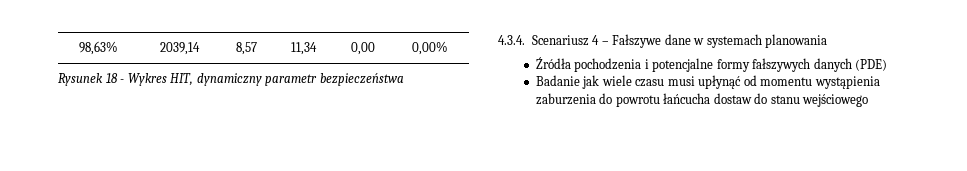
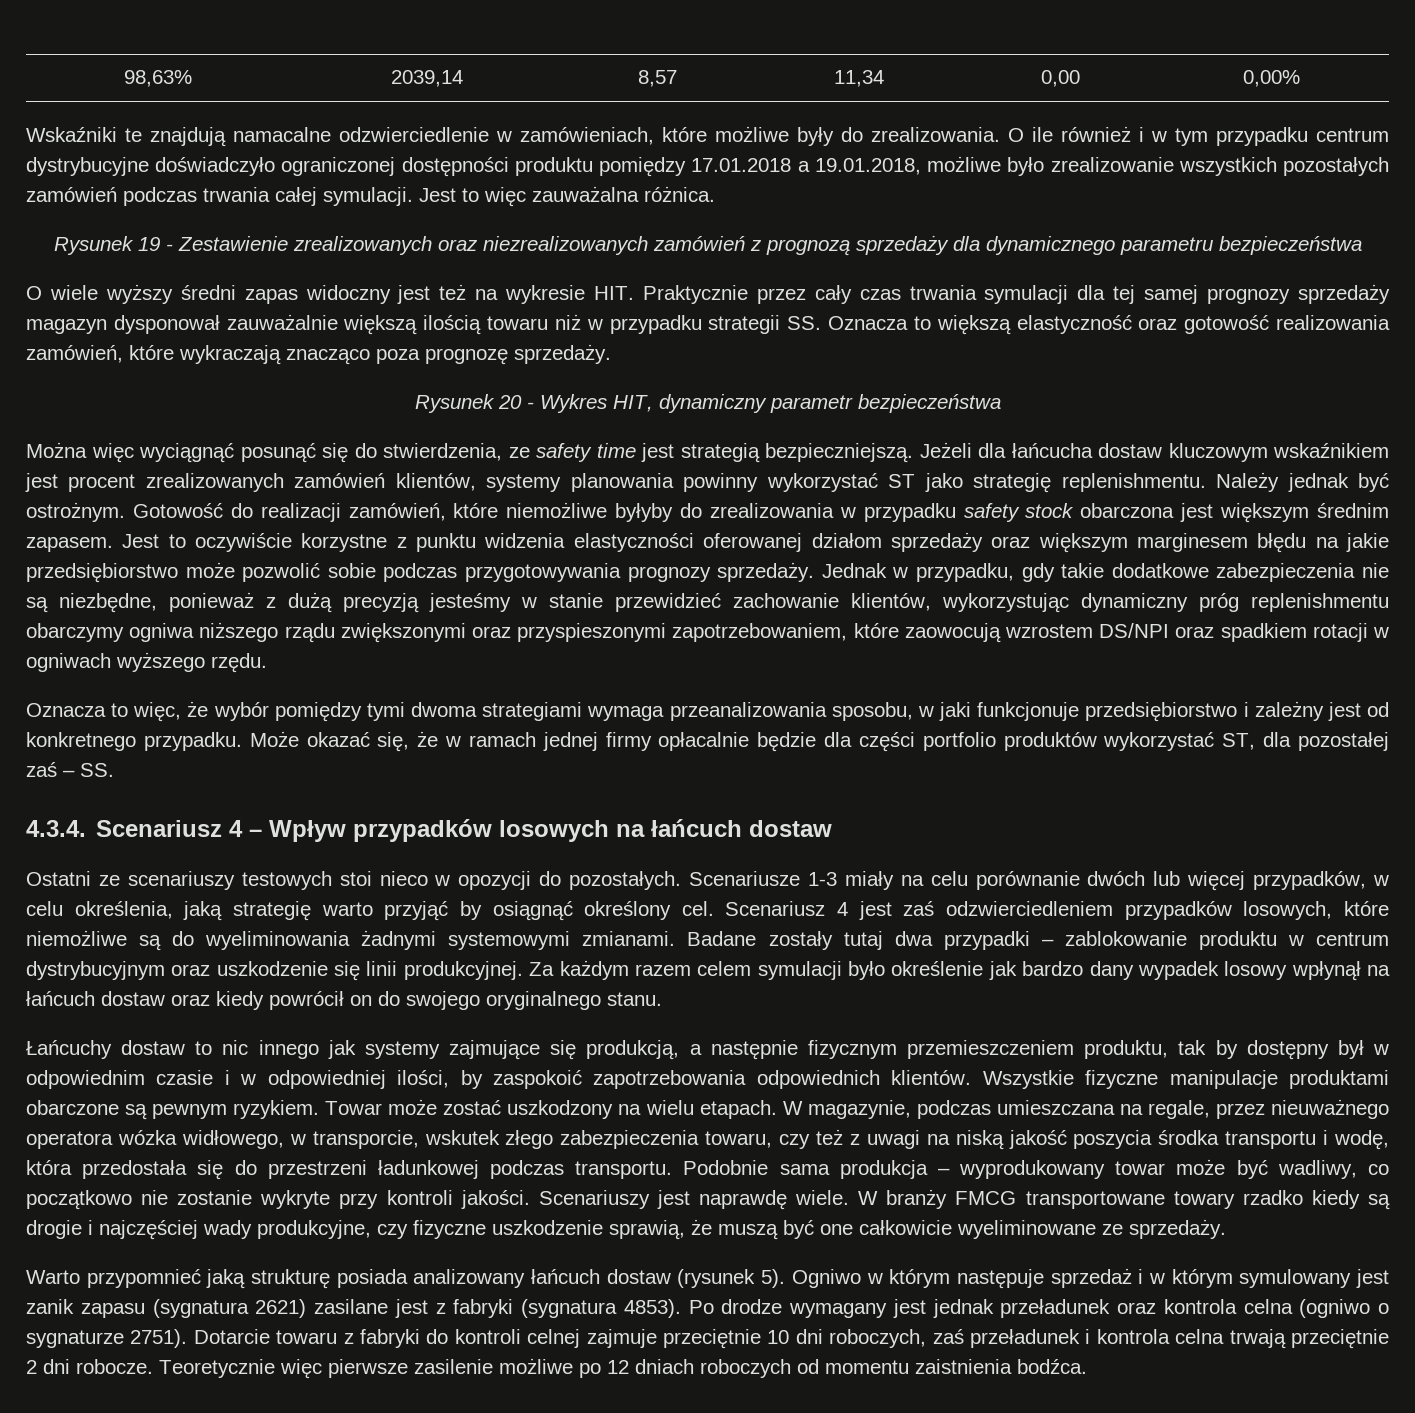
- Rysunek 18 - Wykres HIT, dynamiczny parametr bezpieczeństwa
+ Wskaźniki te znajdują namacalne odzwierciedlenie w zamówieniach, które możliwe były do zrealizowania. O ile również i w tym przypadku centrum dystrybucyjne doświadczyło ograniczonej dostępności produktu pomiędzy 17.01.2018 a 19.01.2018, możliwe było zrealizowanie wszystkich pozostałych zamówień podczas trwania całej symulacji. Jest to więc zauważalna różnica.
+ Rysunek 19 - Zestawienie zrealizowanych oraz niezrealizowanych zamówień z prognozą sprzedaży dla dynamicznego parametru bezpieczeństwa
+ O wiele wyższy średni zapas widoczny jest też na wykresie HIT. Praktycznie przez cały czas trwania symulacji dla tej samej prognozy sprzedaży magazyn dysponował zauważalnie większą ilością towaru niż w przypadku strategii SS. Oznacza to większą elastyczność oraz gotowość realizowania zamówień, które wykraczają znacząco poza prognozę sprzedaży.
+ Rysunek 20 - Wykres HIT, dynamiczny parametr bezpieczeństwa
- 4.3.4. Scenariusz 4 – Fałszywe dane w systemach planowania
- Źródła pochodzenia i potencjalne formy fałszywych danych (PDE)
- Badanie jak wiele czasu musi upłynąć od momentu wystąpienia zaburzenia do powrotu łańcucha dostaw do stanu wejściowego
+ Można więc wyciągnąć posunąć się do stwierdzenia, ze safety time jest strategią bezpieczniejszą. Jeżeli dla łańcucha dostaw kluczowym wskaźnikiem jest procent zrealizowanych zamówień klientów, systemy planowania powinny wykorzystać ST jako strategię replenishmentu. Należy jednak być ostrożnym. Gotowość do realizacji zamówień, które niemożliwe byłyby do zrealizowania w przypadku safety stock obarczona jest większym średnim zapasem. Jest to oczywiście korzystne z punktu widzenia elastyczności oferowanej działom sprzedaży oraz większym marginesem błędu na jakie przedsiębiorstwo może pozwolić sobie podczas przygotowywania prognozy sprzedaży. Jednak w przypadku, gdy takie dodatkowe zabezpieczenia nie są niezbędne, ponieważ z dużą precyzją jesteśmy w stanie przewidzieć zachowanie klientów, wykorzystując dynamiczny próg replenishmentu obarczymy ogniwa niższego rządu zwiększonymi oraz przyspieszonymi zapotrzebowaniem, które zaowocują wzrostem DS/NPI oraz spadkiem rotacji w ogniwach wyższego rzędu.
+ Oznacza to więc, że wybór pomiędzy tymi dwoma strategiami wymaga przeanalizowania sposobu, w jaki funkcjonuje przedsiębiorstwo i zależny jest od konkretnego przypadku. Może okazać się, że w ramach jednej firmy opłacalnie będzie dla części portfolio produktów wykorzystać ST, dla pozostałej zaś – SS.
+ 4.3.4. Scenariusz 4 – Wpływ przypadków losowych na łańcuch dostaw
+ Ostatni ze scenariuszy testowych stoi nieco w opozycji do pozostałych. Scenariusze 1-3 miały na celu porównanie dwóch lub więcej przypadków, w celu określenia, jaką strategię warto przyjąć by osiągnąć określony cel. Scenariusz 4 jest zaś odzwierciedleniem przypadków losowych, które niemożliwe są do wyeliminowania żadnymi systemowymi zmianami. Badane zostały tutaj dwa przypadki – zablokowanie produktu w centrum dystrybucyjnym oraz uszkodzenie się linii produkcyjnej. Za każdym razem celem symulacji było określenie jak bardzo dany wypadek losowy wpłynął na łańcuch dostaw oraz kiedy powrócił on do swojego oryginalnego stanu.
+ Łańcuchy dostaw to nic innego jak systemy zajmujące się produkcją, a następnie fizycznym przemieszczeniem produktu, tak by dostępny był w odpowiednim czasie i w odpowiedniej ilości, by zaspokoić zapotrzebowania odpowiednich klientów. Wszystkie fizyczne manipulacje produktami obarczone są pewnym ryzykiem. Towar może zostać uszkodzony na wielu etapach. W magazynie, podczas umieszczana na regale, przez nieuważnego operatora wózka widłowego, w transporcie, wskutek złego zabezpieczenia towaru, czy też z uwagi na niską jakość poszycia środka transportu i wodę, która przedostała się do przestrzeni ładunkowej podczas transportu. Podobnie sama produkcja – wyprodukowany towar może być wadliwy, co początkowo nie zostanie wykryte przy kontroli jakości. Scenariuszy jest naprawdę wiele. W branży FMCG transportowane towary rzadko kiedy są drogie i najczęściej wady produkcyjne, czy fizyczne uszkodzenie sprawią, że muszą być one całkowicie wyeliminowane ze sprzedaży.
+ Warto przypomnieć jaką strukturę posiada analizowany łańcuch dostaw (rysunek 5). Ogniwo w którym następuje sprzedaż i w którym symulowany jest zanik zapasu (sygnatura 2621) zasilane jest z fabryki (sygnatura 4853). Po drodze wymagany jest jednak przeładunek oraz kontrola celna (ogniwo o sygnaturze 2751). Dotarcie towaru z fabryki do kontroli celnej zajmuje przeciętnie 10 dni roboczych, zaś przeładunek i kontrola celna trwają przeciętnie 2 dni robocze. Teoretycznie więc pierwsze zasilenie możliwe po 12 dniach roboczych od momentu zaistnienia bodźca.

